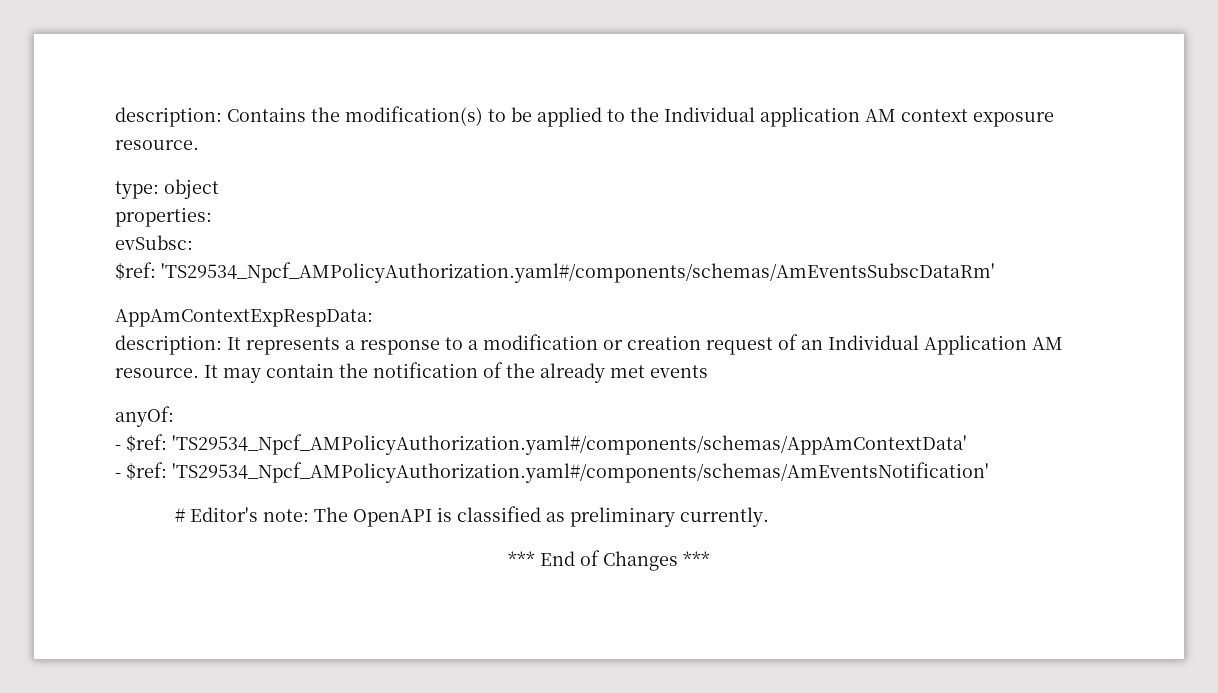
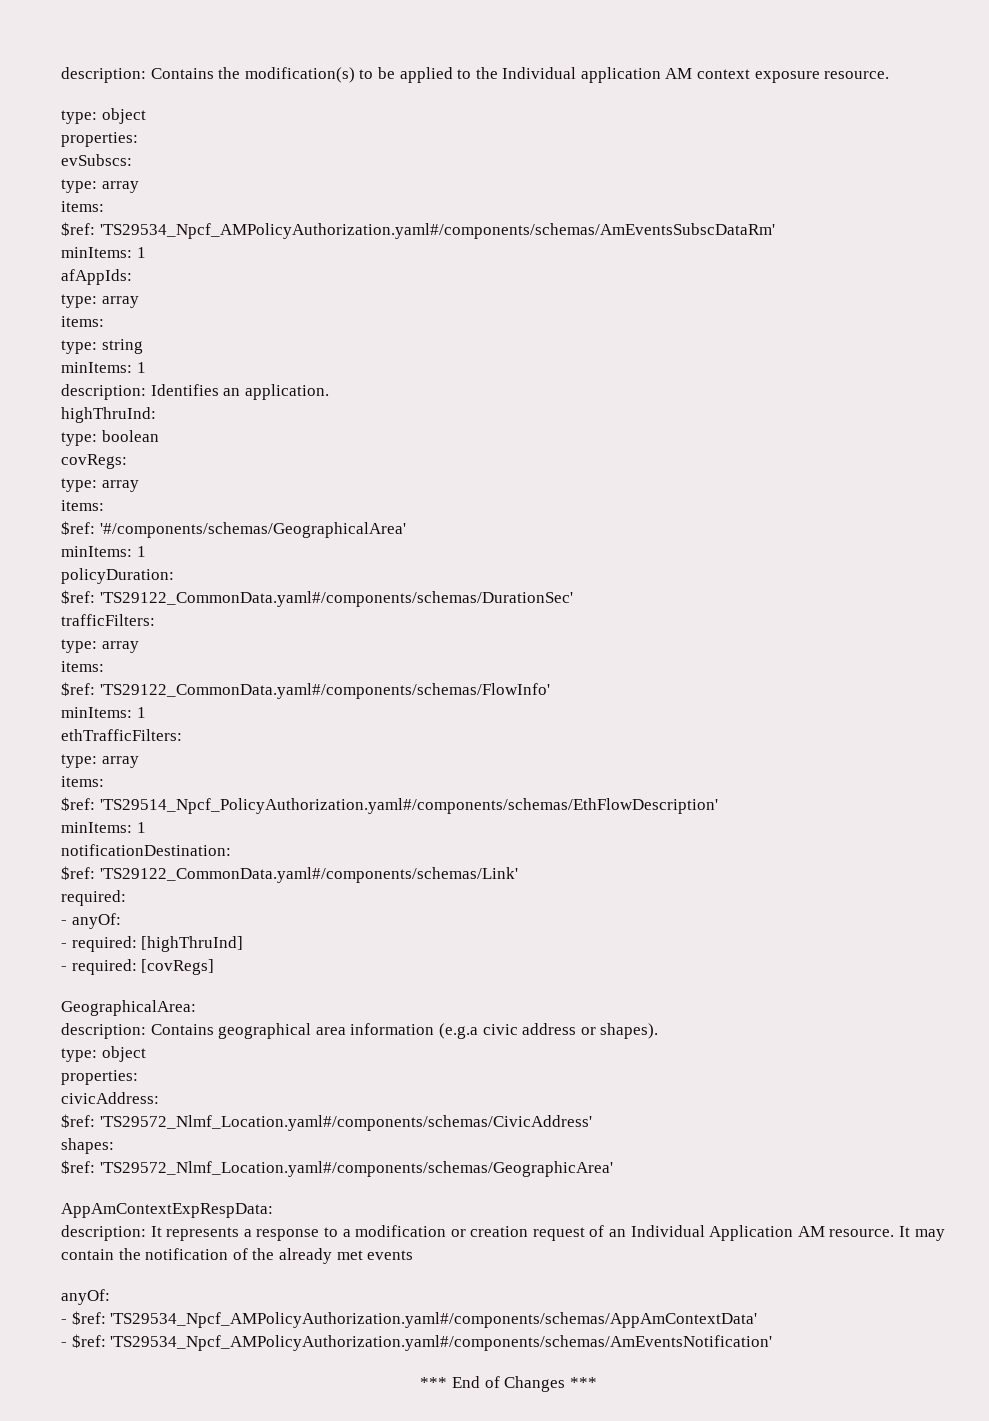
- evSubsc:
+ evSubscs:
+ type: array
+ items:
  $ref: 'TS29534_Npcf_AMPolicyAuthorization.yaml#/components/schemas/AmEventsSubscDataRm'
+ minItems: 1
+ afAppIds:
+ type: array
+ items:
+ type: string
+ minItems: 1
+ description: Identifies an application.
+ highThruInd:
+ type: boolean
+ covRegs:
+ type: array
+ items:
+ $ref: '#/components/schemas/GeographicalArea'
+ minItems: 1
+ policyDuration:
+ $ref: 'TS29122_CommonData.yaml#/components/schemas/DurationSec'
+ trafficFilters:
+ type: array
+ items:
+ $ref: 'TS29122_CommonData.yaml#/components/schemas/FlowInfo'
+ minItems: 1
+ ethTrafficFilters:
+ type: array
+ items:
+ $ref: 'TS29514_Npcf_PolicyAuthorization.yaml#/components/schemas/EthFlowDescription'
+ minItems: 1
+ notificationDestination:
+ $ref: 'TS29122_CommonData.yaml#/components/schemas/Link'
+ required:
+ - anyOf:
+ - required: [highThruInd]
+ - required: [covRegs]
+ GeographicalArea:
+ description: Contains geographical area information (e.g.a civic address or shapes).
+ type: object
+ properties:
+ civicAddress:
+ $ref: 'TS29572_Nlmf_Location.yaml#/components/schemas/CivicAddress'
+ shapes:
+ $ref: 'TS29572_Nlmf_Location.yaml#/components/schemas/GeographicArea'
- # Editor's note: The OpenAPI is classified as preliminary currently.

